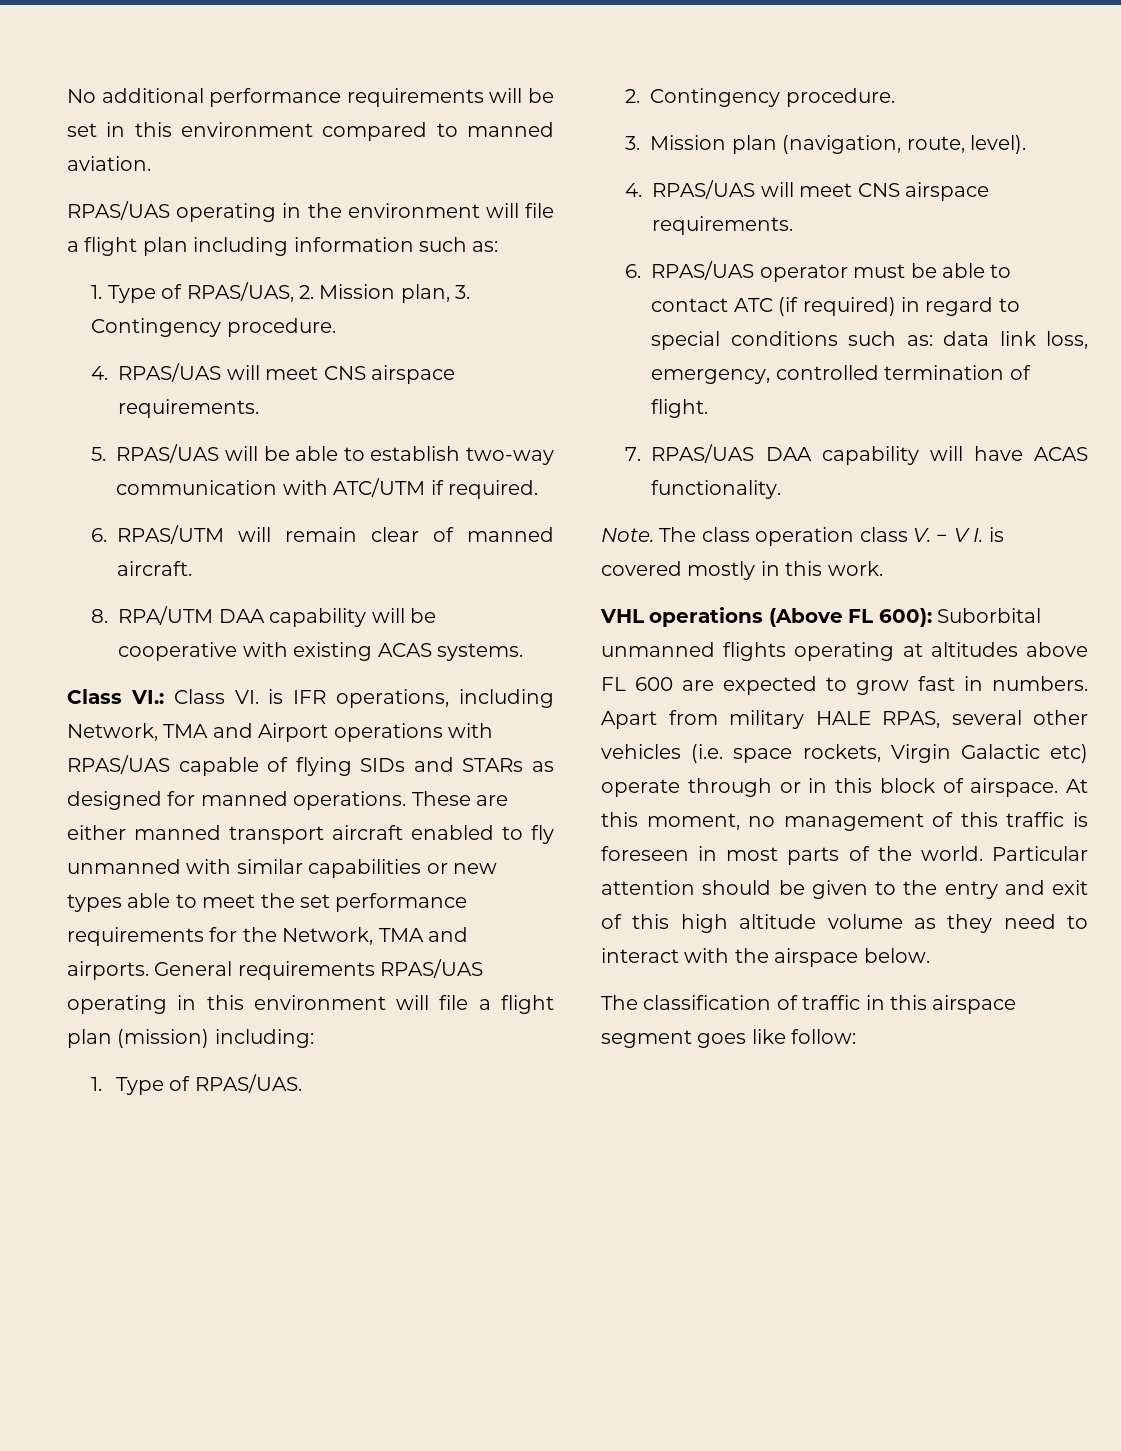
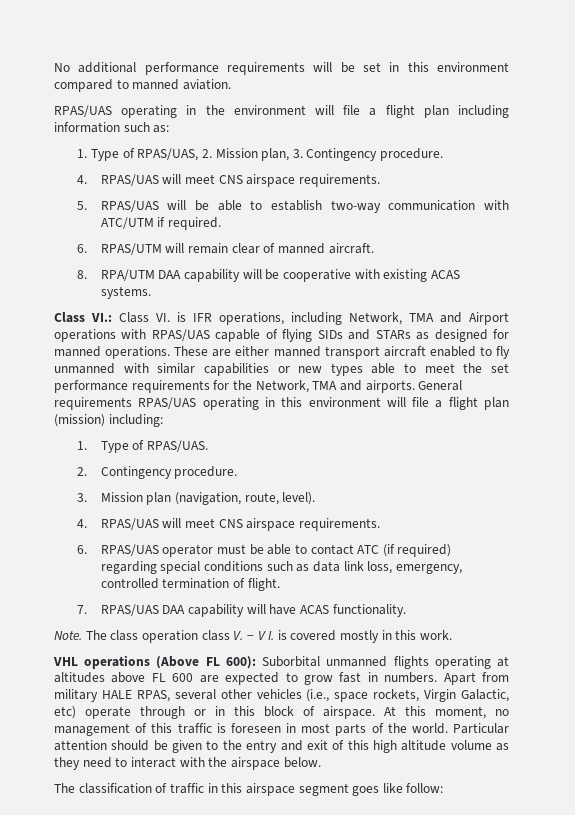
- 6. RPAS/UAS operator must be able to contact ATC (if required) in regard to special conditions such as: data link loss, emergency, controlled termination of flight.
+ 6. RPAS/UAS operator must be able to contact ATC (if required) regarding special conditions such as data link loss, emergency, controlled termination of flight.
- Apart from military HALE RPAS, several other vehicles (i.e. space rockets, Virgin Galactic etc) operate through or in this block of airspace.
+ Apart from military HALE RPAS, several other vehicles (i.e., space rockets, Virgin Galactic, etc) operate through or in this block of airspace.

